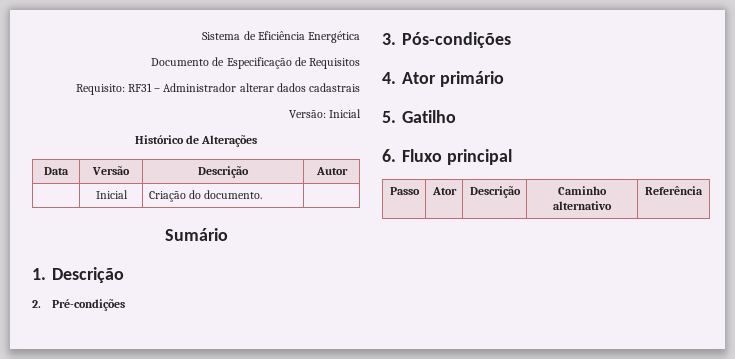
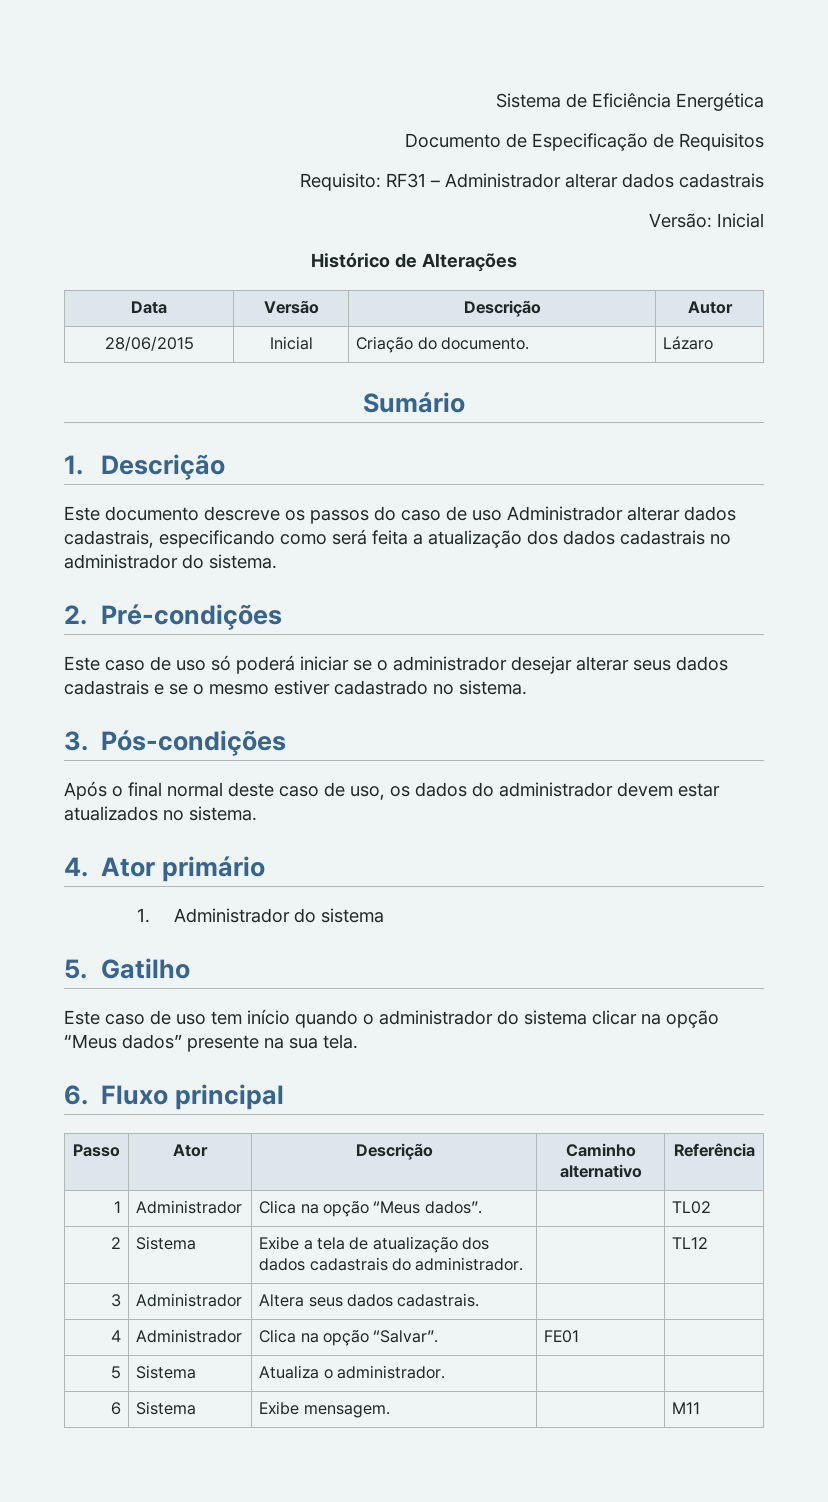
- | Inicial | Criação do documento. |
+ 28/06/2015 | Inicial | Criação do documento. | Lázaro
+ Este documento descreve os passos do caso de uso Administrador alterar dados cadastrais, especificando como será feita a atualização dos dados cadastrais no administrador do sistema.
  2. Pré-condições
+ Este caso de uso só poderá iniciar se o administrador desejar alterar seus dados cadastrais e se o mesmo estiver cadastrado no sistema.
  3. Pós-condições
+ Após o final normal deste caso de uso, os dados do administrador devem estar atualizados no sistema.
  4. Ator primário
+ 1. Administrador do sistema
  5. Gatilho
+ Este caso de uso tem início quando o administrador do sistema clicar na opção “Meus dados” presente na sua tela.
+ 1 | Administrador | Clica na opção “Meus dados”. | | TL02
+ 2 | Sistema | Exibe a tela de atualização dos dados cadastrais do administrador. | | TL12
+ 3 | Administrador | Altera seus dados cadastrais. | |
+ 4 | Administrador | Clica na opção “Salvar”. | FE01 |
+ 5 | Sistema | Atualiza o administrador. | |
+ 6 | Sistema | Exibe mensagem. | | M11

